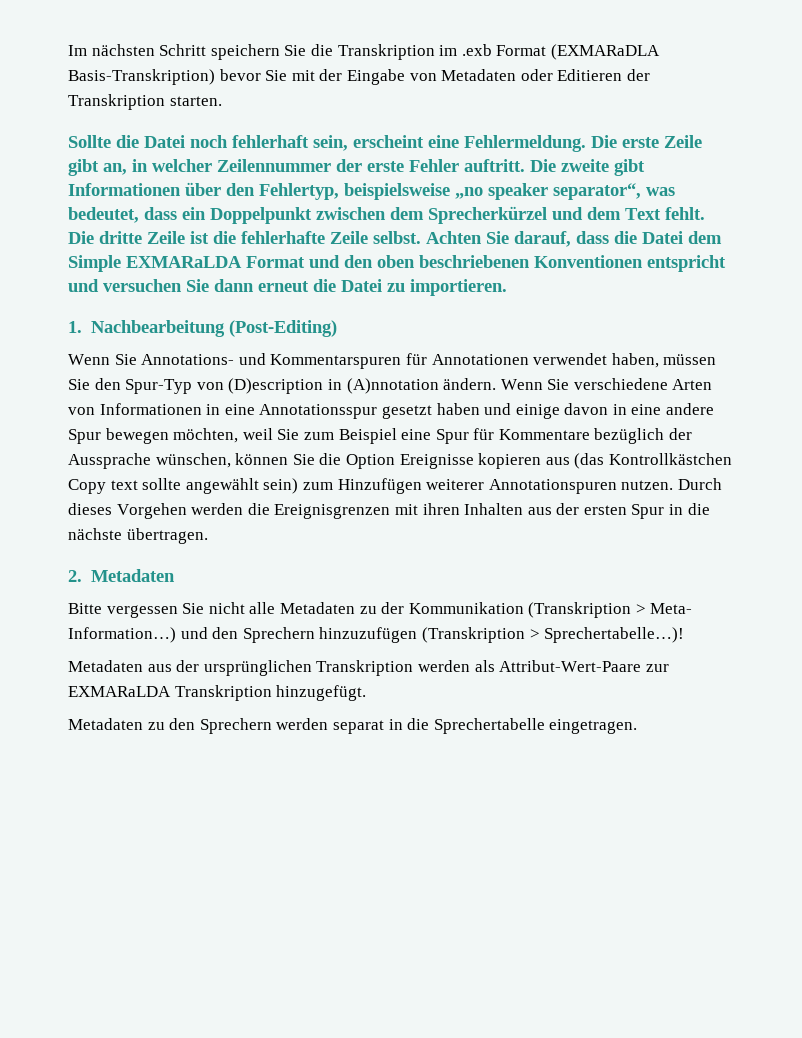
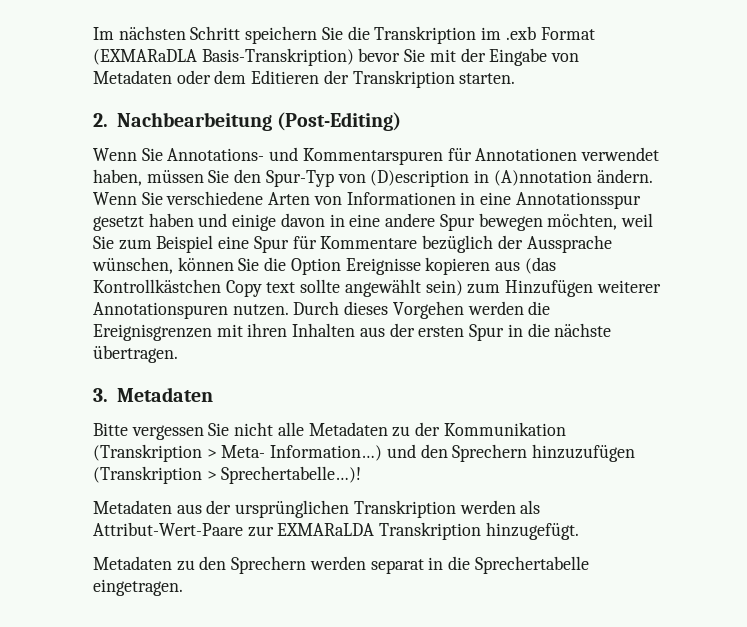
- Im nächsten Schritt speichern Sie die Transkription im .exb Format (EXMARaDLA Basis-Transkription) bevor Sie mit der Eingabe von Metadaten oder Editieren der Transkription starten.
+ Im nächsten Schritt speichern Sie die Transkription im .exb Format (EXMARaDLA Basis-Transkription) bevor Sie mit der Eingabe von Metadaten oder dem Editieren der Transkription starten.
- Sollte die Datei noch fehlerhaft sein, erscheint eine Fehlermeldung. Die erste Zeile gibt an, in welcher Zeilennummer der erste Fehler auftritt. Die zweite gibt Informationen über den Fehlertyp, beispielsweise „no speaker separator“, was bedeutet, dass ein Doppelpunkt zwischen dem Sprecherkürzel und dem Text fehlt. Die dritte Zeile ist die fehlerhafte Zeile selbst. Achten Sie darauf, dass die Datei dem Simple EXMARaLDA Format und den oben beschriebenen Konventionen entspricht und versuchen Sie dann erneut die Datei zu importieren.
- 1. Nachbearbeitung (Post-Editing)
+ 2. Nachbearbeitung (Post-Editing)
- 2. Metadaten
+ 3. Metadaten

